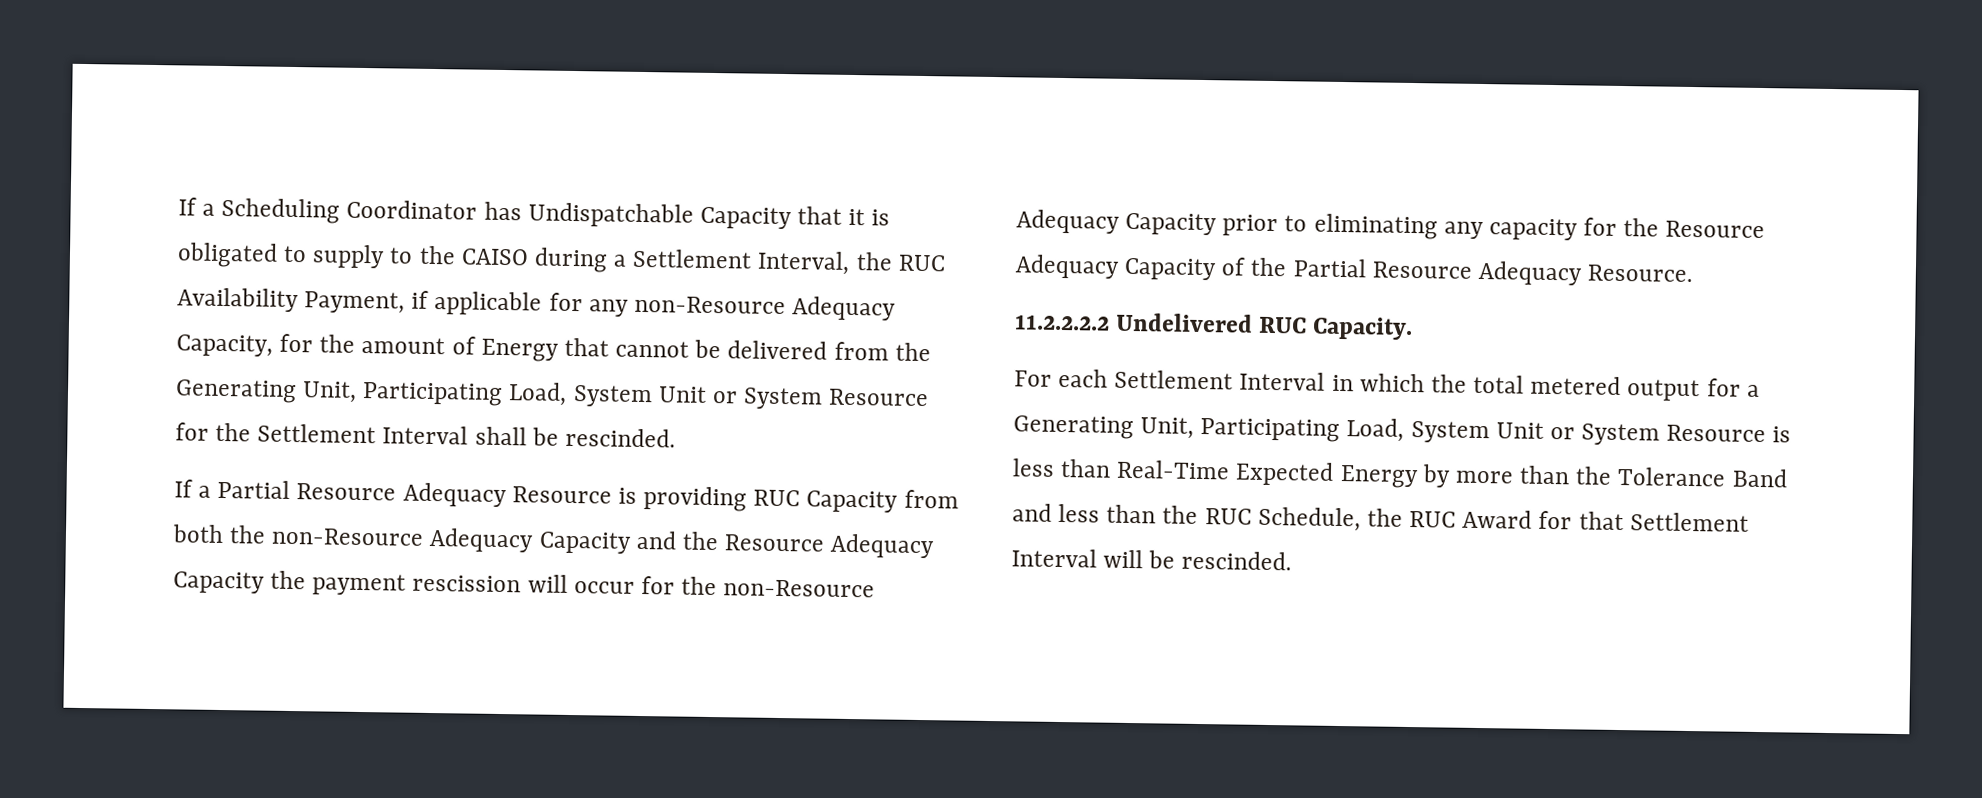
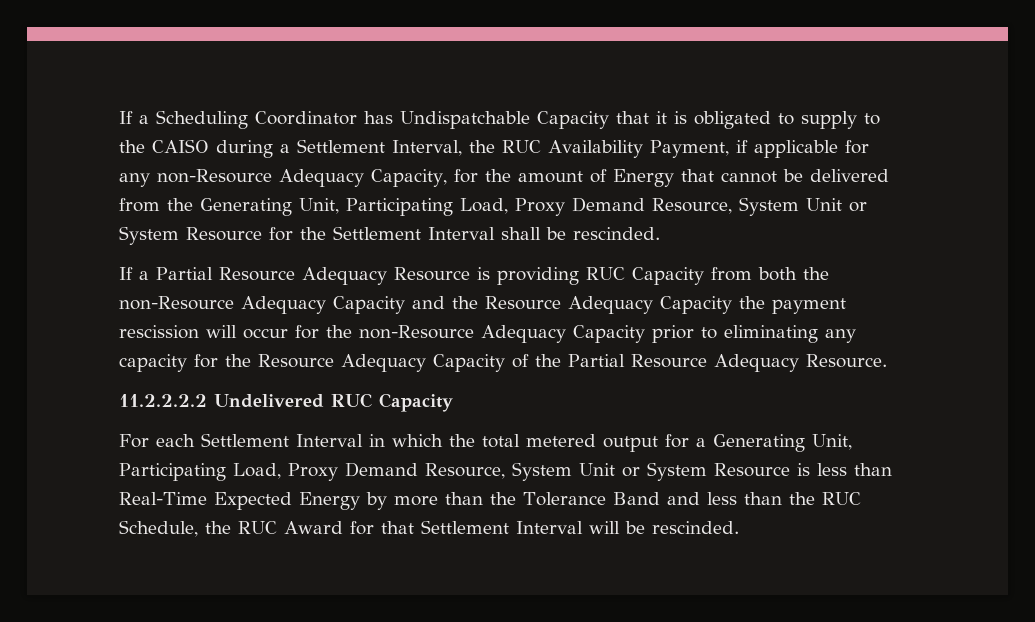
- If a Scheduling Coordinator has Undispatchable Capacity that it is obligated to supply to the CAISO during a Settlement Interval, the RUC Availability Payment, if applicable for any non-Resource Adequacy Capacity, for the amount of Energy that cannot be delivered from the Generating Unit, Participating Load, System Unit or System Resource for the Settlement Interval shall be rescinded.
+ If a Scheduling Coordinator has Undispatchable Capacity that it is obligated to supply to the CAISO during a Settlement Interval, the RUC Availability Payment, if applicable for any non-Resource Adequacy Capacity, for the amount of Energy that cannot be delivered from the Generating Unit, Participating Load, Proxy Demand Resource, System Unit or System Resource for the Settlement Interval shall be rescinded.
- 11.2.2.2.2 Undelivered RUC Capacity.
+ 11.2.2.2.2 Undelivered RUC Capacity
- For each Settlement Interval in which the total metered output for a Generating Unit, Participating Load, System Unit or System Resource is less than Real-Time Expected Energy by more than the Tolerance Band and less than the RUC Schedule, the RUC Award for that Settlement Interval will be rescinded.
+ For each Settlement Interval in which the total metered output for a Generating Unit, Participating Load, Proxy Demand Resource, System Unit or System Resource is less than Real-Time Expected Energy by more than the Tolerance Band and less than the RUC Schedule, the RUC Award for that Settlement Interval will be rescinded.

